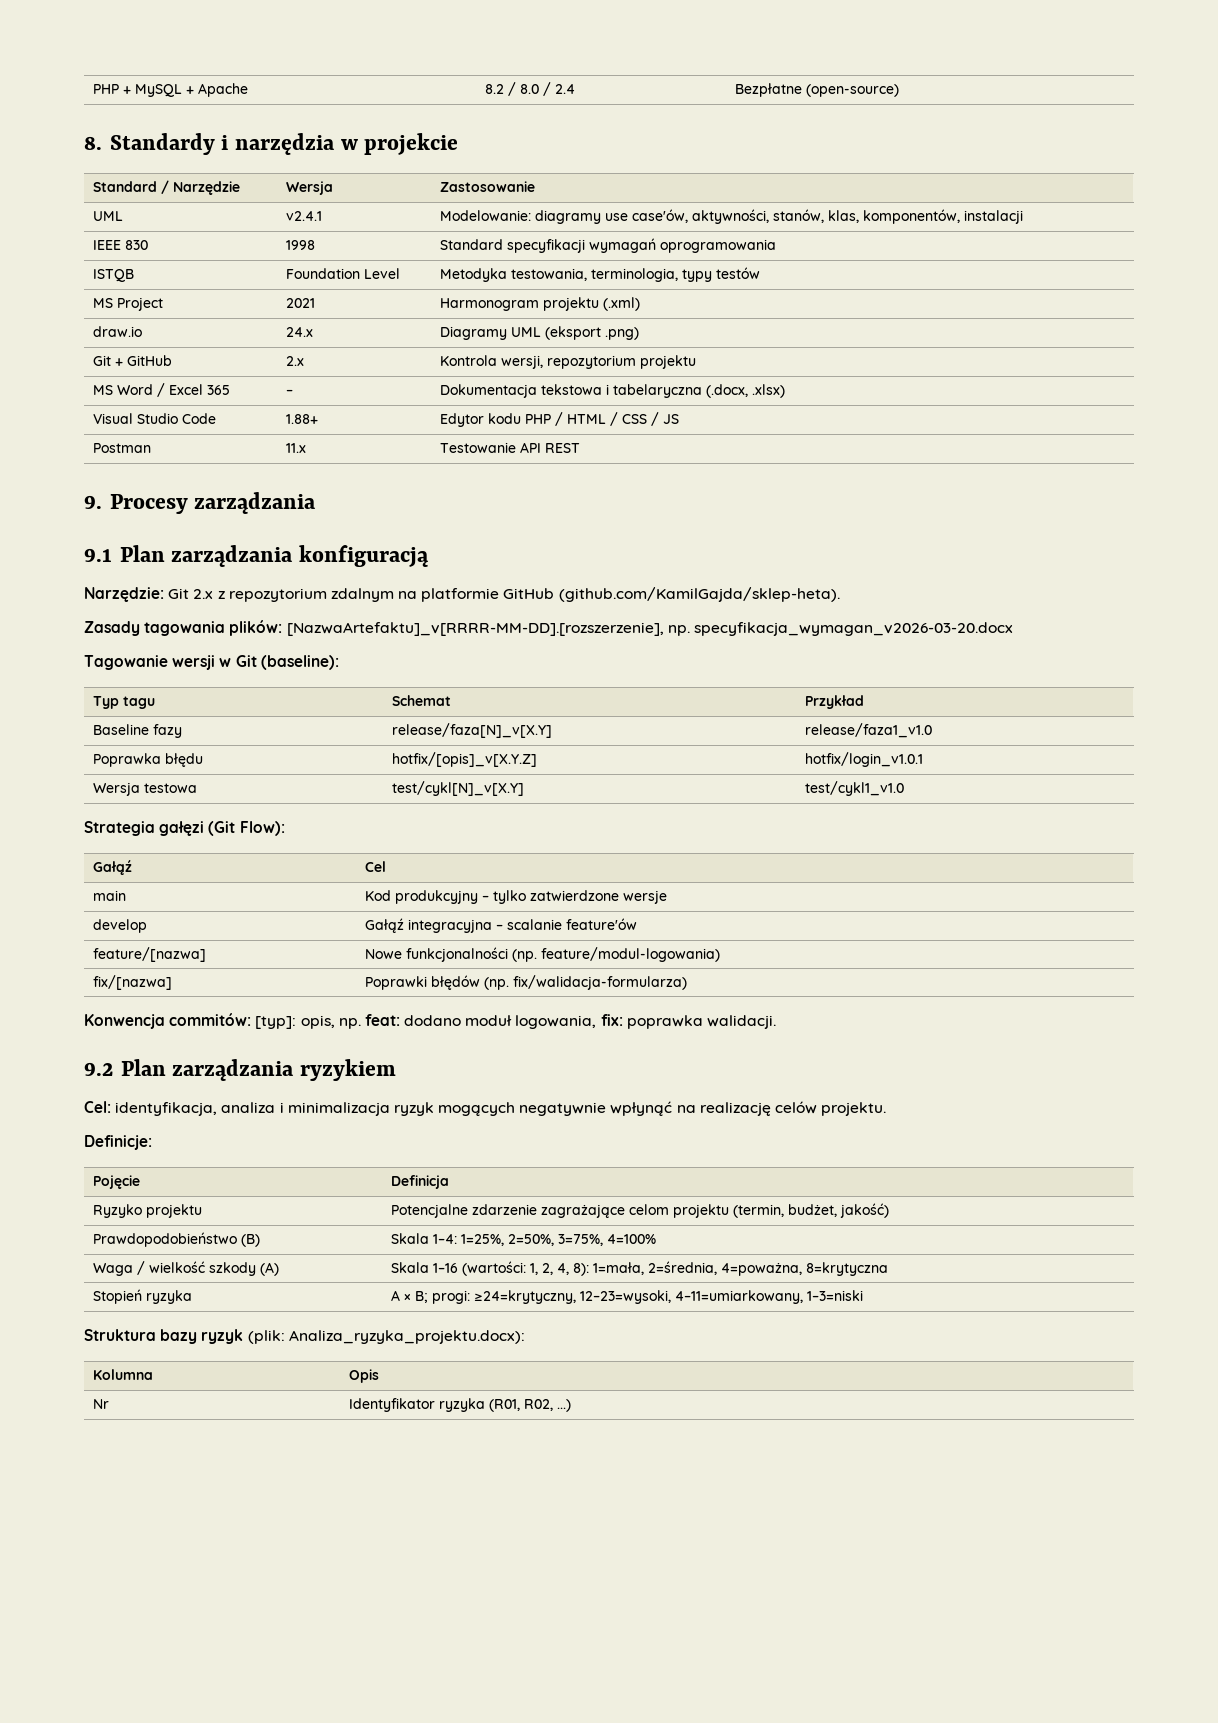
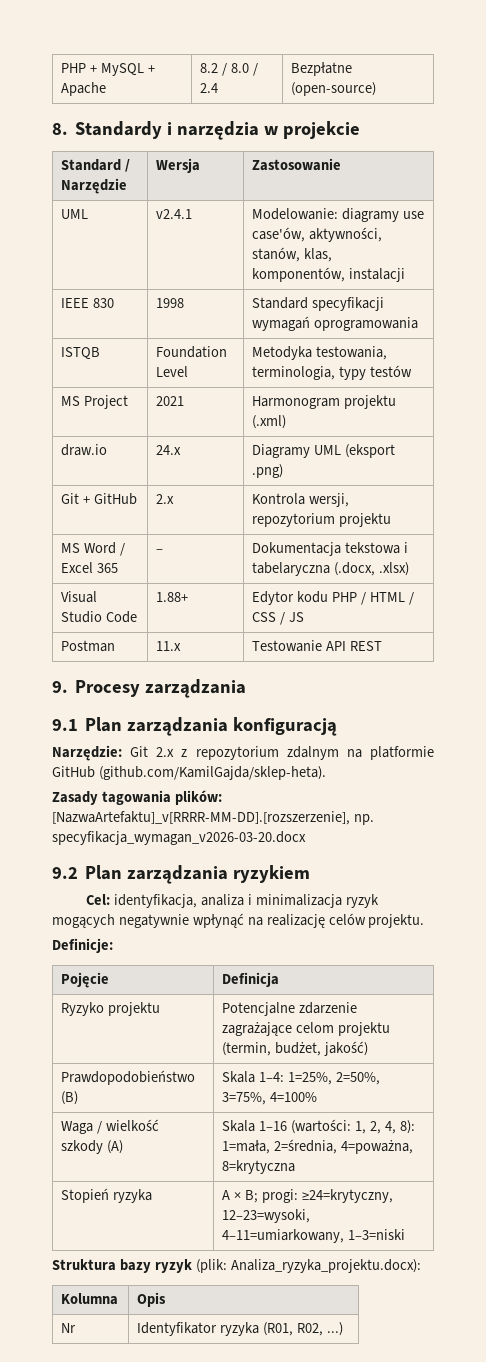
- Tagowanie wersji w Git (baseline):
- Typ tagu | Schemat | Przykład
- Baseline fazy | release/faza[N]_v[X.Y] | release/faza1_v1.0
- Poprawka błędu | hotfix/[opis]_v[X.Y.Z] | hotfix/login_v1.0.1
- Wersja testowa | test/cykl[N]_v[X.Y] | test/cykl1_v1.0
- Strategia gałęzi (Git Flow):
- Gałąź | Cel
- main | Kod produkcyjny – tylko zatwierdzone wersje
- develop | Gałąź integracyjna – scalanie feature'ów
- feature/[nazwa] | Nowe funkcjonalności (np. feature/modul-logowania)
- fix/[nazwa] | Poprawki błędów (np. fix/walidacja-formularza)
- Konwencja commitów: [typ]: opis, np. feat: dodano moduł logowania, fix: poprawka walidacji.

